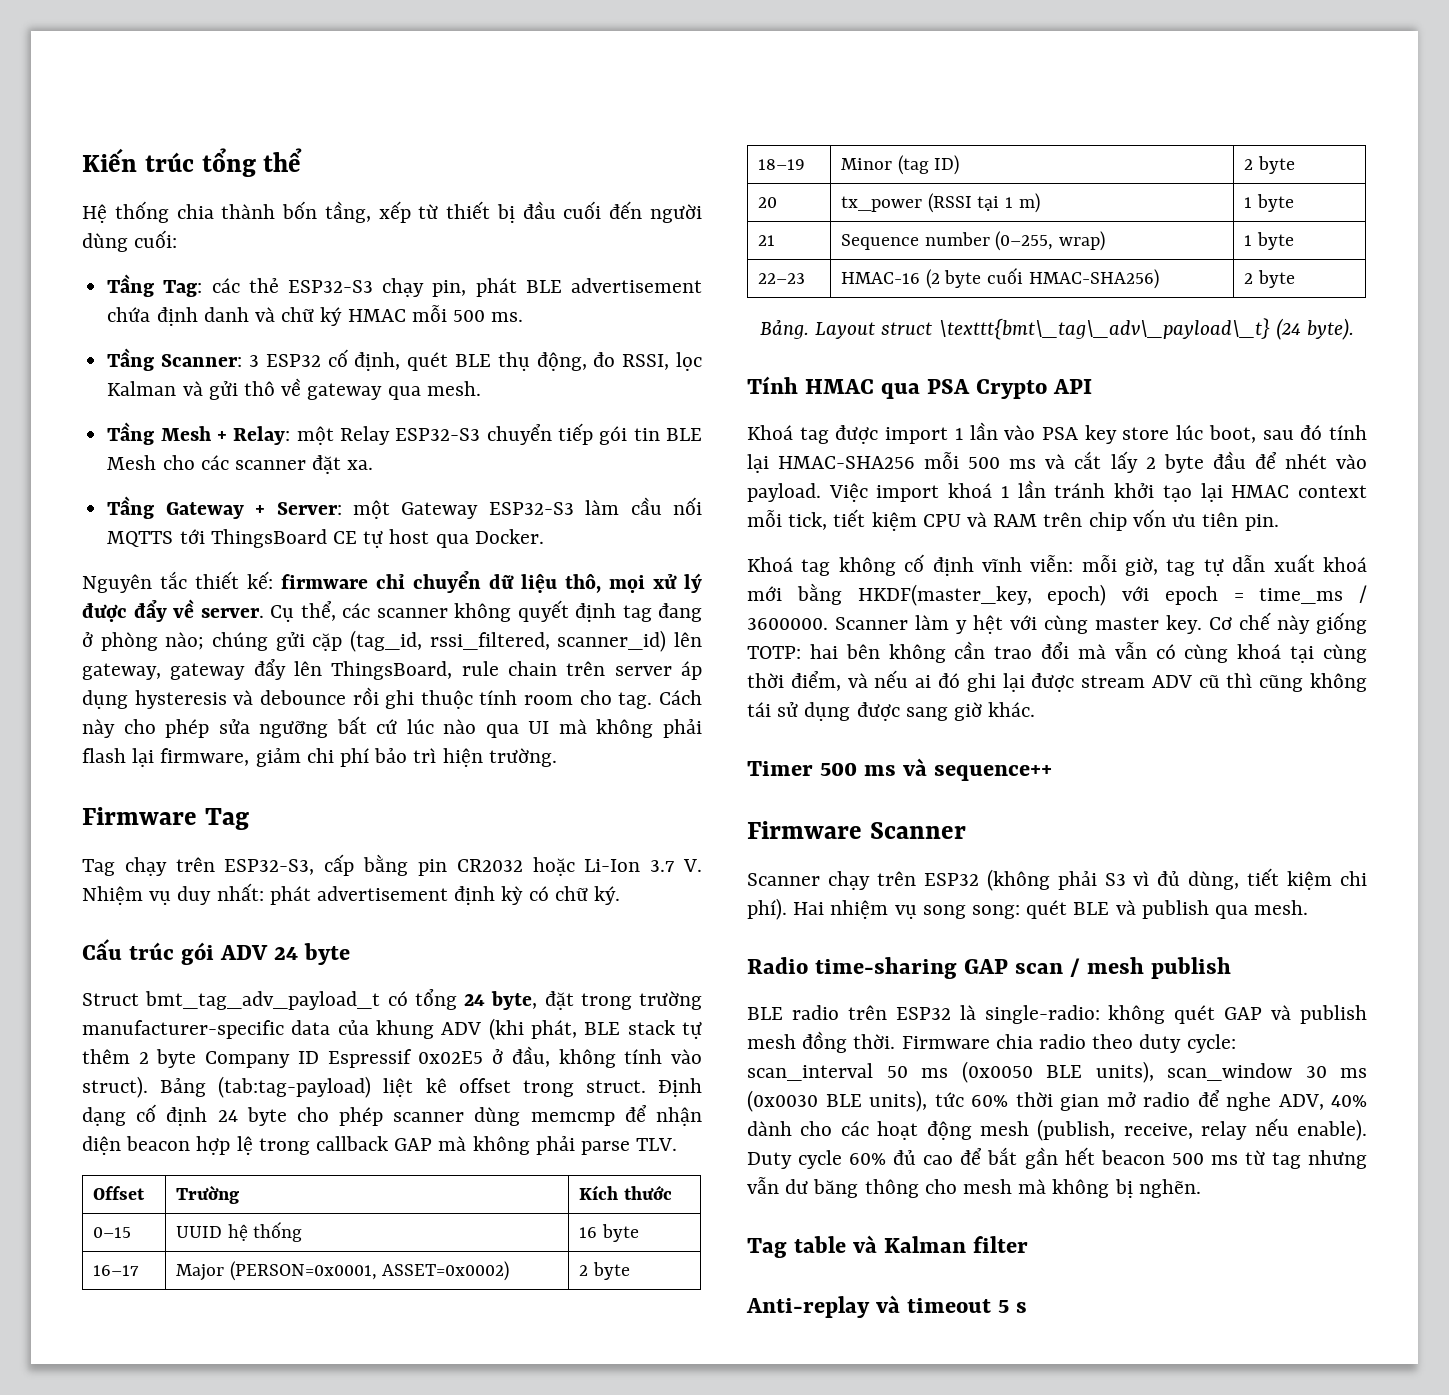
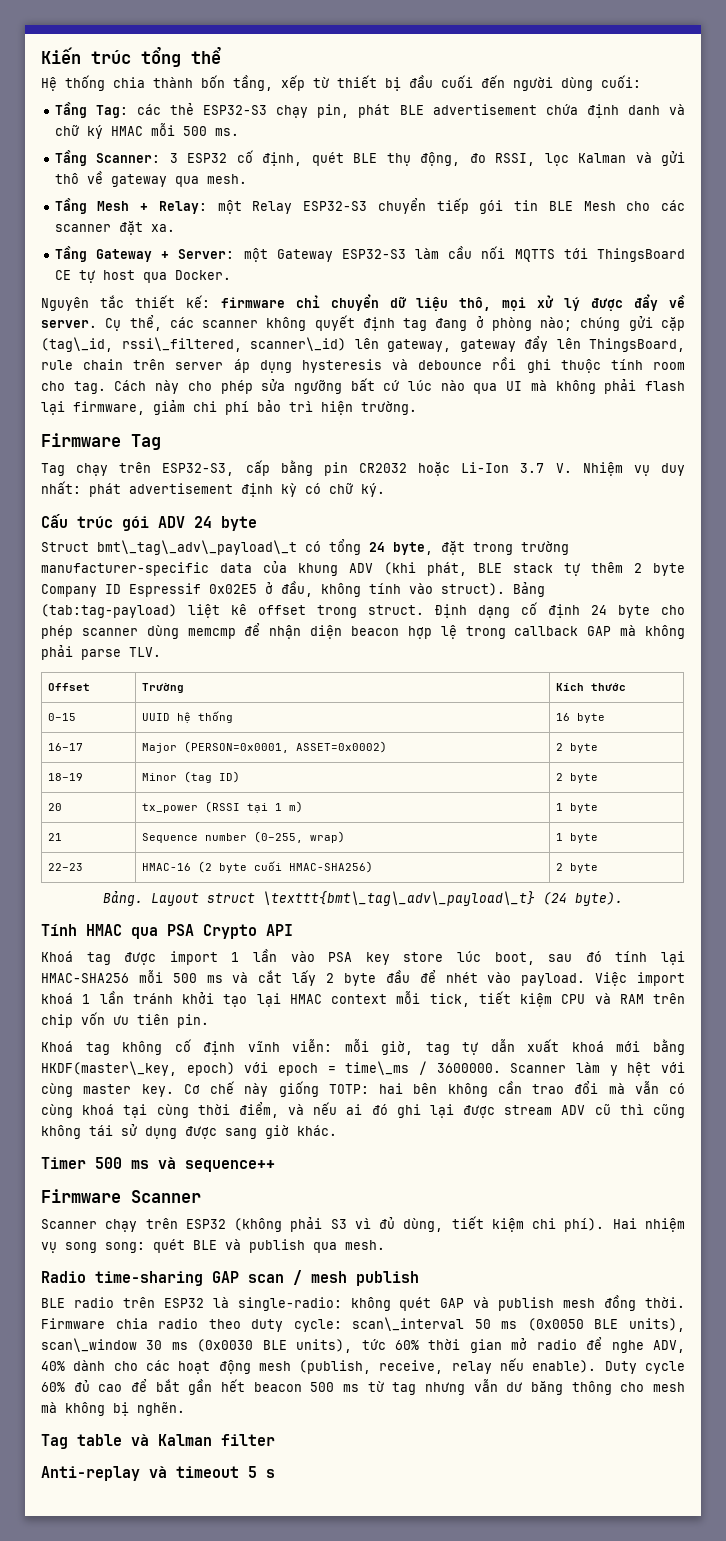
- Cụ thể, các scanner không quyết định tag đang ở phòng nào; chúng gửi cặp (tag_id, rssi_filtered, scanner_id) lên gateway, gateway đẩy lên ThingsBoard, rule chain trên server áp dụng hysteresis và debounce rồi ghi thuộc tính room cho tag.
+ Cụ thể, các scanner không quyết định tag đang ở phòng nào; chúng gửi cặp (tag\_id, rssi\_filtered, scanner\_id) lên gateway, gateway đẩy lên ThingsBoard, rule chain trên server áp dụng hysteresis và debounce rồi ghi thuộc tính room cho tag.
- Struct bmt_tag_adv_payload_t có tổng 24 byte, đặt trong trường manufacturer-specific data của khung ADV (khi phát, BLE stack tự thêm 2 byte Company ID Espressif 0x02E5 ở đầu, không tính vào struct).
+ Struct bmt\_tag\_adv\_payload\_t có tổng 24 byte, đặt trong trường manufacturer-specific data của khung ADV (khi phát, BLE stack tự thêm 2 byte Company ID Espressif 0x02E5 ở đầu, không tính vào struct).
- Khoá tag không cố định vĩnh viễn: mỗi giờ, tag tự dẫn xuất khoá mới bằng HKDF(master_key, epoch) với epoch = time_ms / 3600000.
+ Khoá tag không cố định vĩnh viễn: mỗi giờ, tag tự dẫn xuất khoá mới bằng HKDF(master\_key, epoch) với epoch = time\_ms / 3600000.
- Firmware chia radio theo duty cycle: scan_interval 50 ms (0x0050 BLE units), scan_window 30 ms (0x0030 BLE units), tức 60% thời gian mở radio để nghe ADV, 40% dành cho các hoạt động mesh (publish, receive, relay nếu enable).
+ Firmware chia radio theo duty cycle: scan\_interval 50 ms (0x0050 BLE units), scan\_window 30 ms (0x0030 BLE units), tức 60% thời gian mở radio để nghe ADV, 40% dành cho các hoạt động mesh (publish, receive, relay nếu enable).

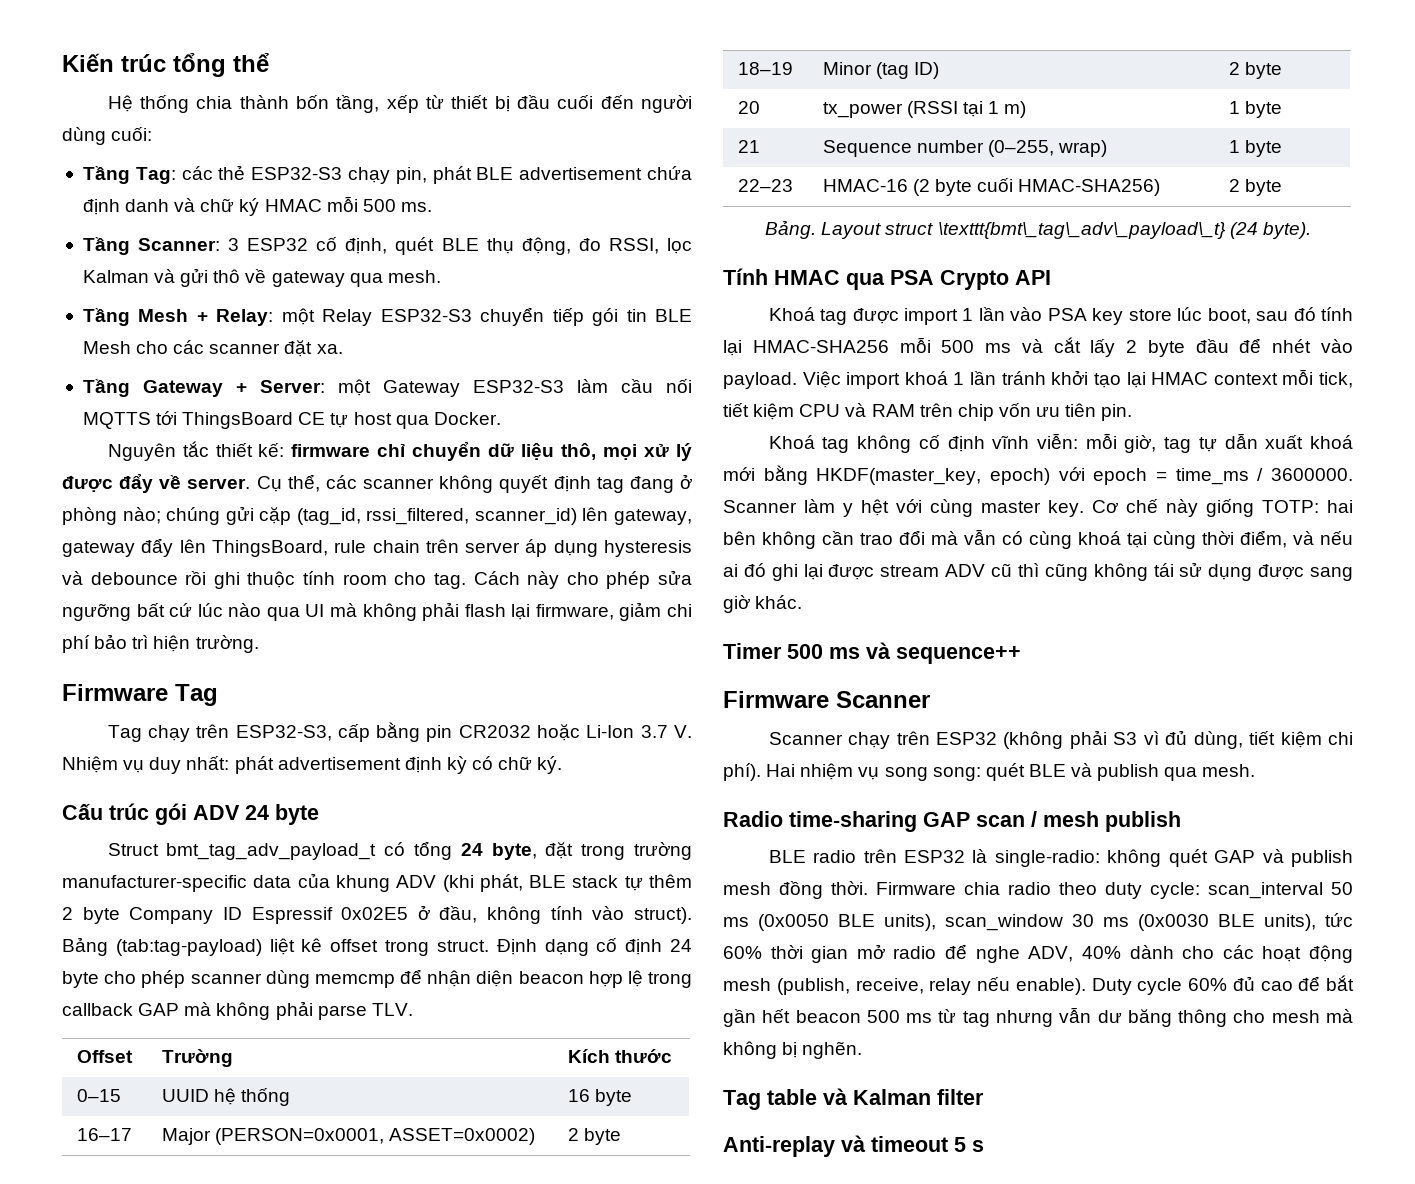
- Cụ thể, các scanner không quyết định tag đang ở phòng nào; chúng gửi cặp (tag\_id, rssi\_filtered, scanner\_id) lên gateway, gateway đẩy lên ThingsBoard, rule chain trên server áp dụng hysteresis và debounce rồi ghi thuộc tính room cho tag.
+ Cụ thể, các scanner không quyết định tag đang ở phòng nào; chúng gửi cặp (tag_id, rssi_filtered, scanner_id) lên gateway, gateway đẩy lên ThingsBoard, rule chain trên server áp dụng hysteresis và debounce rồi ghi thuộc tính room cho tag.
- Struct bmt\_tag\_adv\_payload\_t có tổng 24 byte, đặt trong trường manufacturer-specific data của khung ADV (khi phát, BLE stack tự thêm 2 byte Company ID Espressif 0x02E5 ở đầu, không tính vào struct).
+ Struct bmt_tag_adv_payload_t có tổng 24 byte, đặt trong trường manufacturer-specific data của khung ADV (khi phát, BLE stack tự thêm 2 byte Company ID Espressif 0x02E5 ở đầu, không tính vào struct).
- Khoá tag không cố định vĩnh viễn: mỗi giờ, tag tự dẫn xuất khoá mới bằng HKDF(master\_key, epoch) với epoch = time\_ms / 3600000.
+ Khoá tag không cố định vĩnh viễn: mỗi giờ, tag tự dẫn xuất khoá mới bằng HKDF(master_key, epoch) với epoch = time_ms / 3600000.
- Firmware chia radio theo duty cycle: scan\_interval 50 ms (0x0050 BLE units), scan\_window 30 ms (0x0030 BLE units), tức 60% thời gian mở radio để nghe ADV, 40% dành cho các hoạt động mesh (publish, receive, relay nếu enable).
+ Firmware chia radio theo duty cycle: scan_interval 50 ms (0x0050 BLE units), scan_window 30 ms (0x0030 BLE units), tức 60% thời gian mở radio để nghe ADV, 40% dành cho các hoạt động mesh (publish, receive, relay nếu enable).

